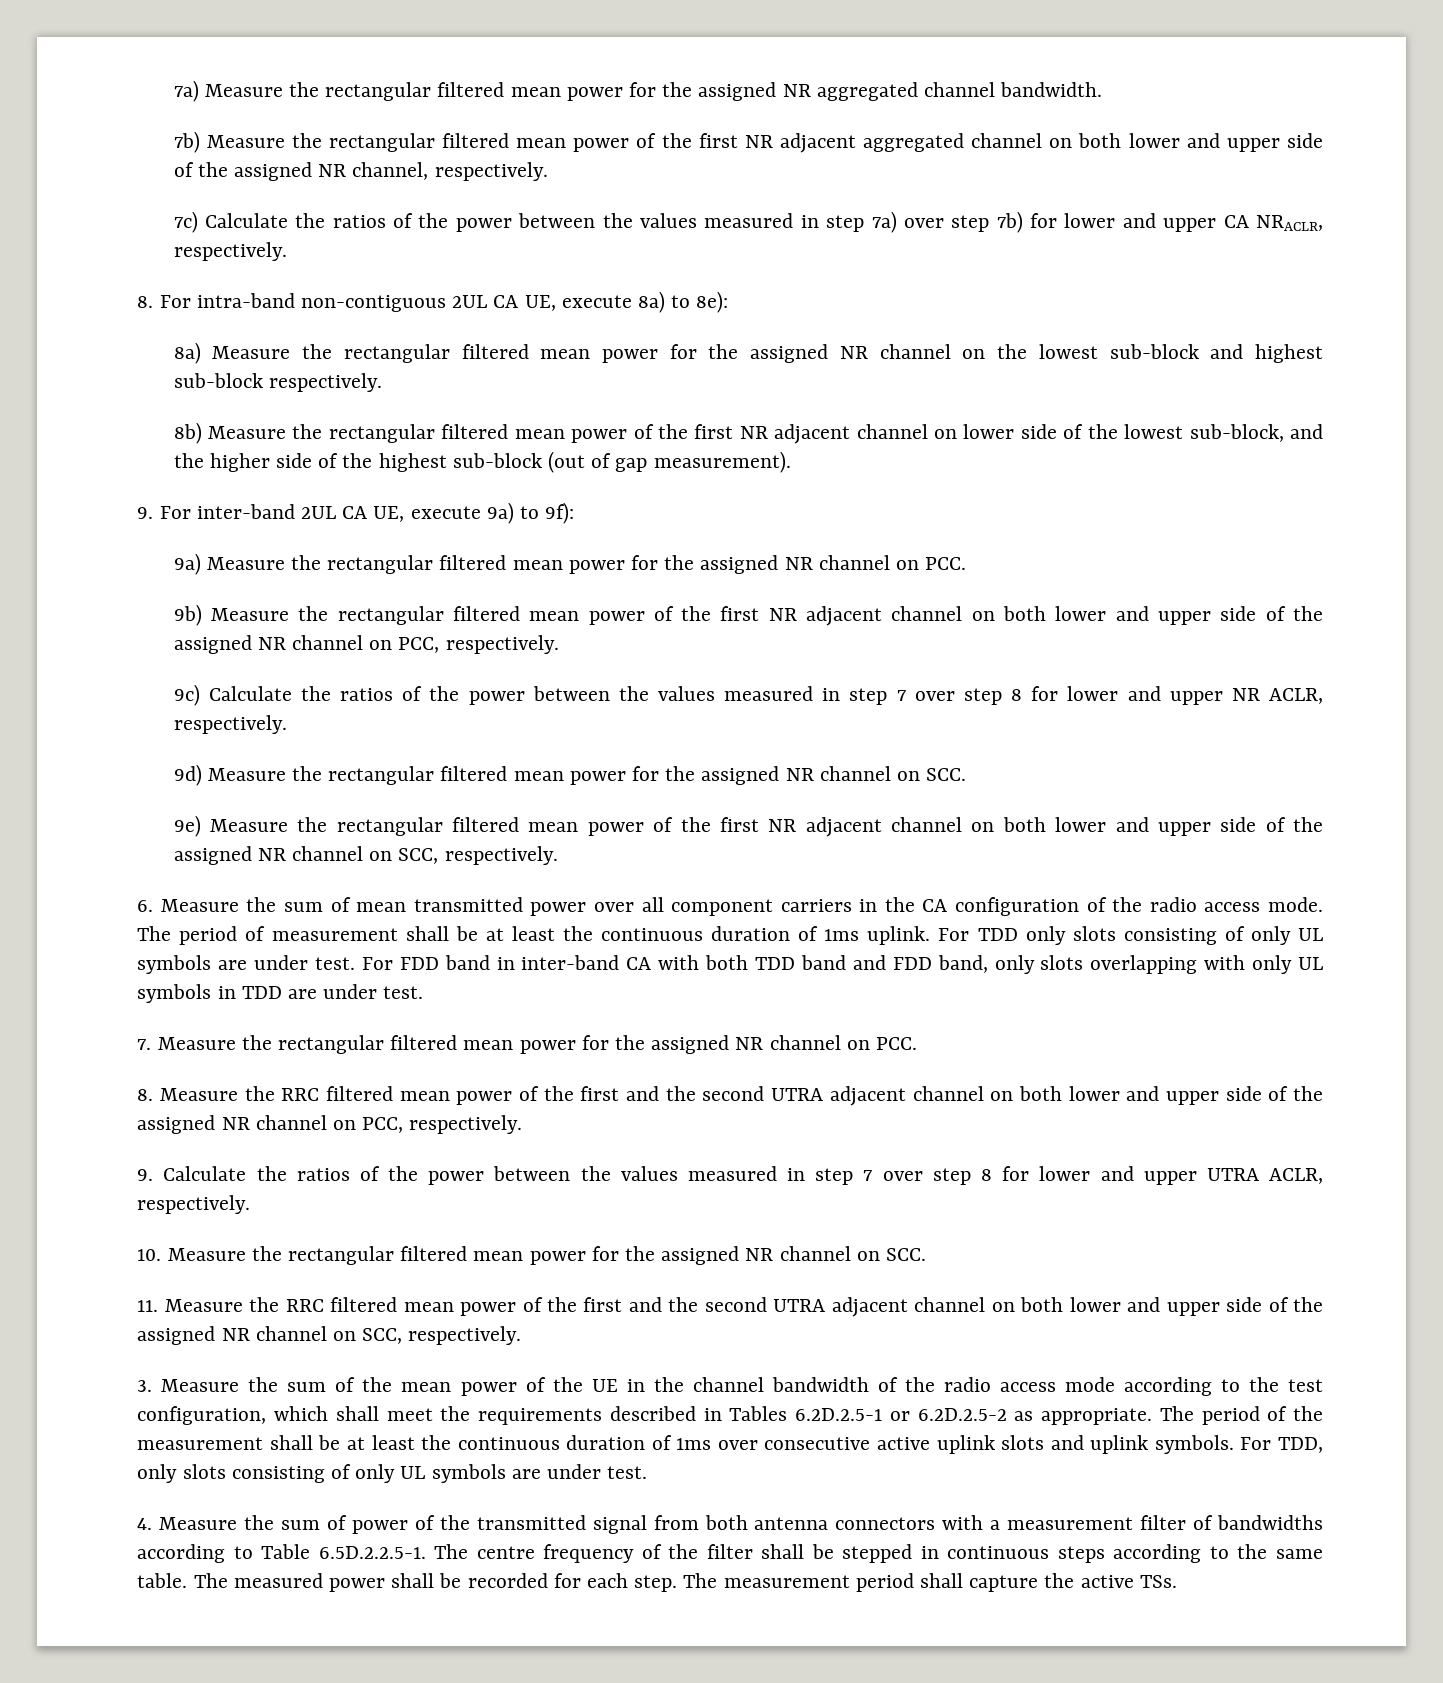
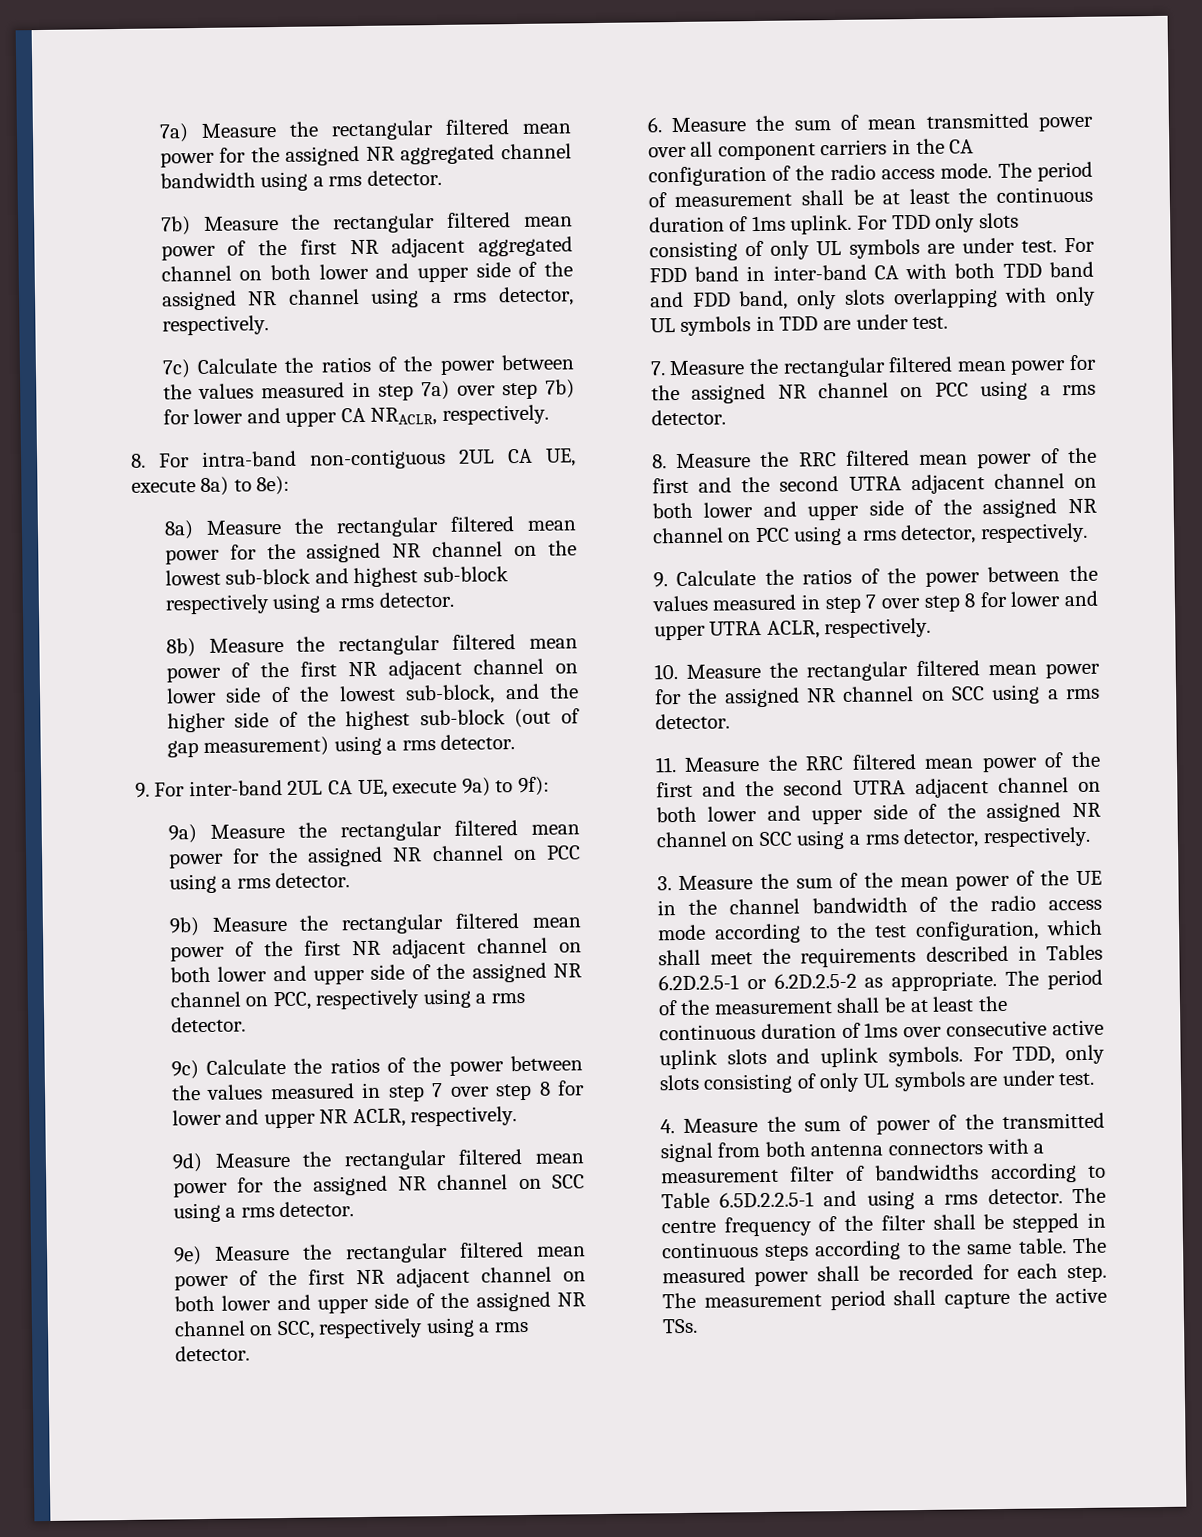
- 7a) Measure the rectangular filtered mean power for the assigned NR aggregated channel bandwidth.
+ 7a) Measure the rectangular filtered mean power for the assigned NR aggregated channel bandwidth using a rms detector.
- 7b) Measure the rectangular filtered mean power of the first NR adjacent aggregated channel on both lower and upper side of the assigned NR channel, respectively.
+ 7b) Measure the rectangular filtered mean power of the first NR adjacent aggregated channel on both lower and upper side of the assigned NR channel using a rms detector, respectively.
- 8a) Measure the rectangular filtered mean power for the assigned NR channel on the lowest sub-block and highest sub-block respectively.
+ 8a) Measure the rectangular filtered mean power for the assigned NR channel on the lowest sub-block and highest sub-block respectively using a rms detector.
- 8b) Measure the rectangular filtered mean power of the first NR adjacent channel on lower side of the lowest sub-block, and the higher side of the highest sub-block (out of gap measurement).
+ 8b) Measure the rectangular filtered mean power of the first NR adjacent channel on lower side of the lowest sub-block, and the higher side of the highest sub-block (out of gap measurement) using a rms detector.
- 9a) Measure the rectangular filtered mean power for the assigned NR channel on PCC.
+ 9a) Measure the rectangular filtered mean power for the assigned NR channel on PCC using a rms detector.
- 9b) Measure the rectangular filtered mean power of the first NR adjacent channel on both lower and upper side of the assigned NR channel on PCC, respectively.
+ 9b) Measure the rectangular filtered mean power of the first NR adjacent channel on both lower and upper side of the assigned NR channel on PCC, respectively using a rms detector.
- 9d) Measure the rectangular filtered mean power for the assigned NR channel on SCC.
+ 9d) Measure the rectangular filtered mean power for the assigned NR channel on SCC using a rms detector.
- 9e) Measure the rectangular filtered mean power of the first NR adjacent channel on both lower and upper side of the assigned NR channel on SCC, respectively.
+ 9e) Measure the rectangular filtered mean power of the first NR adjacent channel on both lower and upper side of the assigned NR channel on SCC, respectively using a rms detector.
- 7. Measure the rectangular filtered mean power for the assigned NR channel on PCC.
+ 7. Measure the rectangular filtered mean power for the assigned NR channel on PCC using a rms detector.
- 8. Measure the RRC filtered mean power of the first and the second UTRA adjacent channel on both lower and upper side of the assigned NR channel on PCC, respectively.
+ 8. Measure the RRC filtered mean power of the first and the second UTRA adjacent channel on both lower and upper side of the assigned NR channel on PCC using a rms detector, respectively.
- 10. Measure the rectangular filtered mean power for the assigned NR channel on SCC.
+ 10. Measure the rectangular filtered mean power for the assigned NR channel on SCC using a rms detector.
- 11. Measure the RRC filtered mean power of the first and the second UTRA adjacent channel on both lower and upper side of the assigned NR channel on SCC, respectively.
+ 11. Measure the RRC filtered mean power of the first and the second UTRA adjacent channel on both lower and upper side of the assigned NR channel on SCC using a rms detector, respectively.
- 4. Measure the sum of power of the transmitted signal from both antenna connectors with a measurement filter of bandwidths according to Table 6.5D.2.2.5-1. The centre frequency of the filter shall be stepped in continuous steps according to the same table.
+ 4. Measure the sum of power of the transmitted signal from both antenna connectors with a measurement filter of bandwidths according to Table 6.5D.2.2.5-1 and using a rms detector. The centre frequency of the filter shall be stepped in continuous steps according to the same table.

